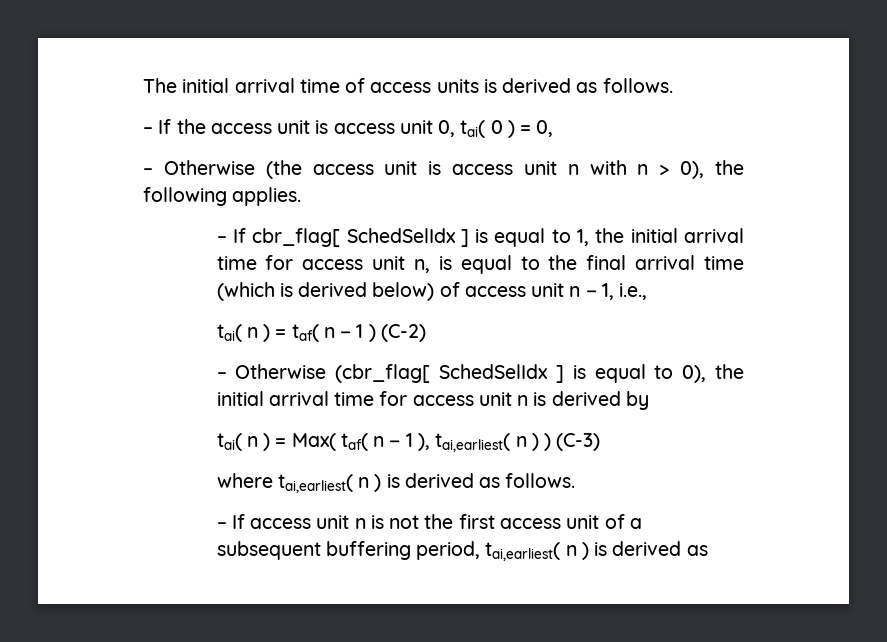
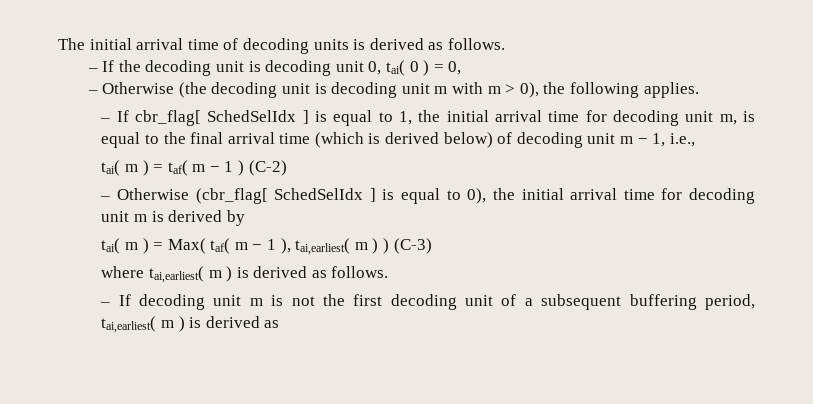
- The initial arrival time of access units is derived as follows.
+ The initial arrival time of decoding units is derived as follows.
- – If the access unit is access unit 0, tai( 0 ) = 0,
+ – If the decoding unit is decoding unit 0, tai( 0 ) = 0,
- – Otherwise (the access unit is access unit n with n > 0), the following applies.
+ – Otherwise (the decoding unit is decoding unit m with m > 0), the following applies.
- – If cbr_flag[ SchedSelIdx ] is equal to 1, the initial arrival time for access unit n, is equal to the final arrival time (which is derived below) of access unit n − 1, i.e.,
+ – If cbr_flag[ SchedSelIdx ] is equal to 1, the initial arrival time for decoding unit m, is equal to the final arrival time (which is derived below) of decoding unit m − 1, i.e.,
- tai( n ) = taf( n − 1 ) (C-2)
+ tai( m ) = taf( m − 1 ) (C-2)
- – Otherwise (cbr_flag[ SchedSelIdx ] is equal to 0), the initial arrival time for access unit n is derived by
+ – Otherwise (cbr_flag[ SchedSelIdx ] is equal to 0), the initial arrival time for decoding unit m is derived by
- tai( n ) = Max( taf( n − 1 ), tai,earliest( n ) ) (C-3)
+ tai( m ) = Max( taf( m − 1 ), tai,earliest( m ) ) (C-3)
- where tai,earliest( n ) is derived as follows.
+ where tai,earliest( m ) is derived as follows.
- – If access unit n is not the first access unit of a subsequent buffering period, tai,earliest( n ) is derived as
+ – If decoding unit m is not the first decoding unit of a subsequent buffering period, tai,earliest( m ) is derived as

